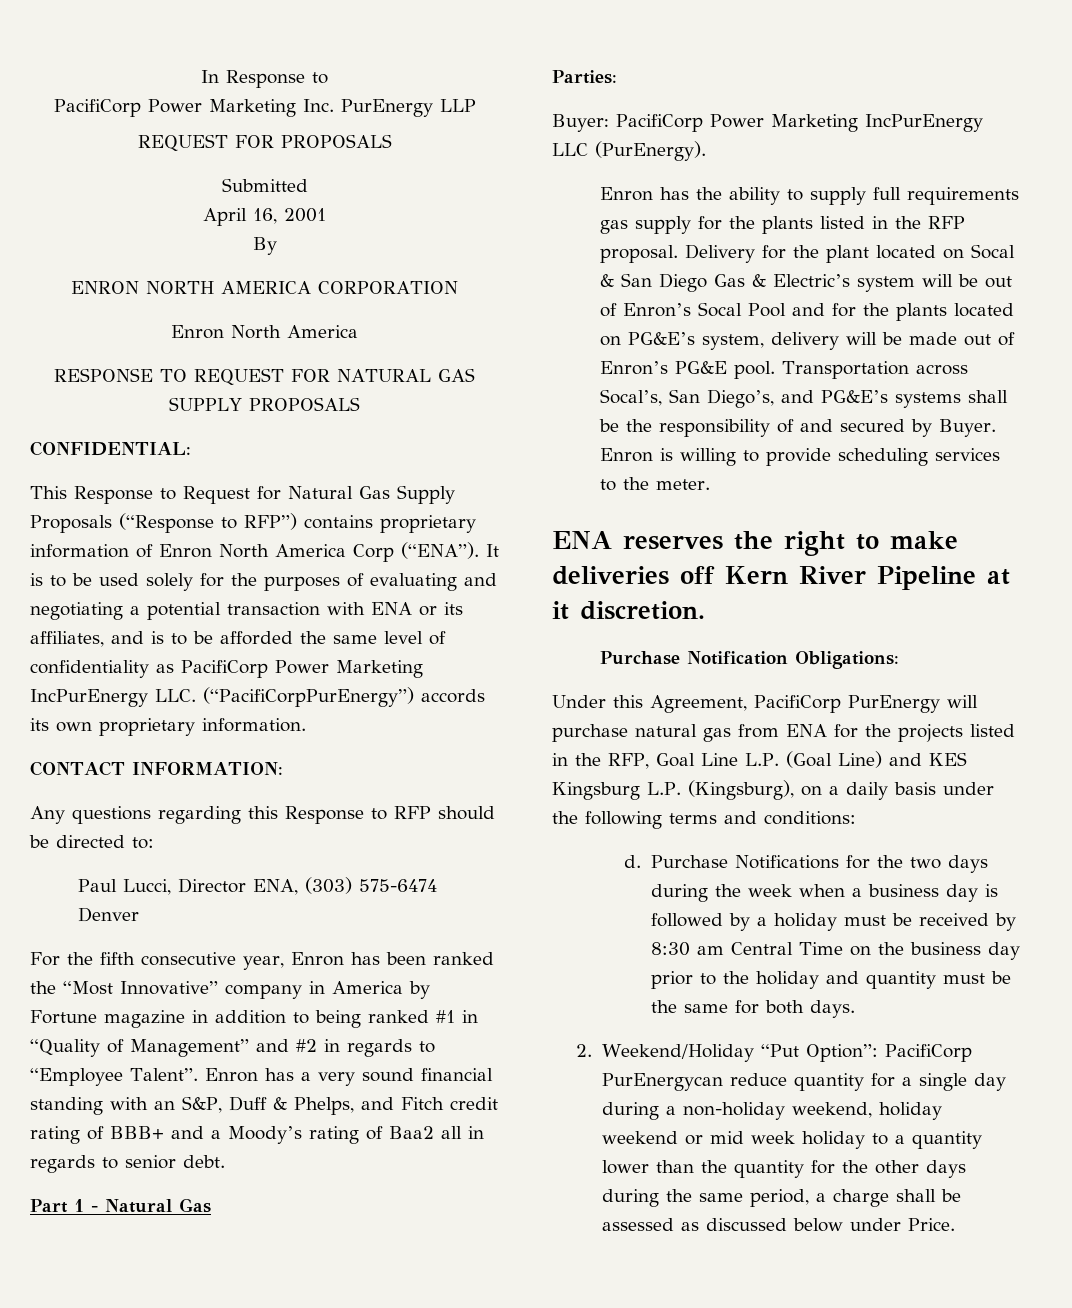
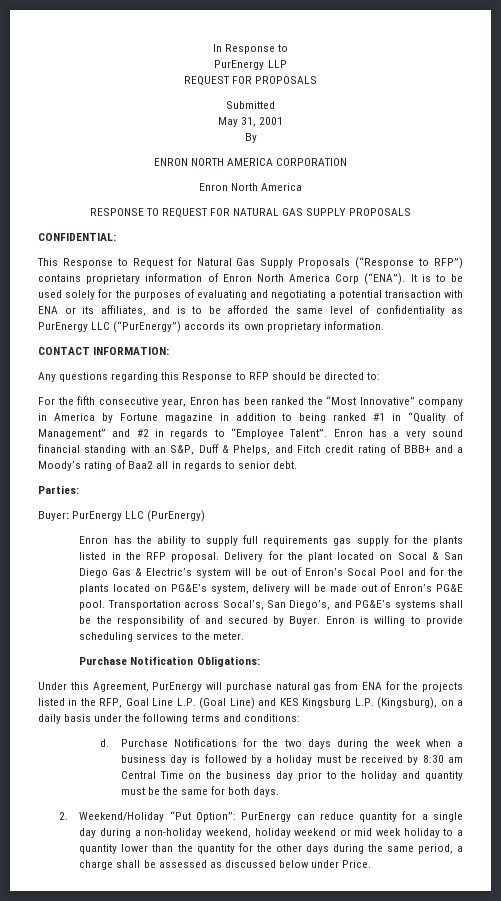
- PacifiCorp Power Marketing Inc. PurEnergy LLP
+ PurEnergy LLP
- April 16, 2001
+ May 31, 2001
- It is to be used solely for the purposes of evaluating and negotiating a potential transaction with ENA or its affiliates, and is to be afforded the same level of confidentiality as PacifiCorp Power Marketing IncPurEnergy LLC. (“PacifiCorpPurEnergy”) accords its own proprietary information.
+ It is to be used solely for the purposes of evaluating and negotiating a potential transaction with ENA or its affiliates, and is to be afforded the same level of confidentiality as PurEnergy LLC (“PurEnergy”) accords its own proprietary information.
- Paul Lucci, Director ENA, (303) 575-6474 Denver
- Part 1 - Natural Gas
  Parties:
- Buyer: PacifiCorp Power Marketing IncPurEnergy LLC (PurEnergy).
+ Buyer: PurEnergy LLC (PurEnergy)
- ENA reserves the right to make deliveries off Kern River Pipeline at it discretion.
- Under this Agreement, PacifiCorp PurEnergy will purchase natural gas from ENA for the projects listed in the RFP, Goal Line L.P. (Goal Line) and KES Kingsburg L.P. (Kingsburg), on a daily basis under the following terms and conditions:
+ Under this Agreement, PurEnergy will purchase natural gas from ENA for the projects listed in the RFP, Goal Line L.P. (Goal Line) and KES Kingsburg L.P. (Kingsburg), on a daily basis under the following terms and conditions:
- 2. Weekend/Holiday “Put Option”: PacifiCorp PurEnergycan reduce quantity for a single day during a non-holiday weekend, holiday weekend or mid week holiday to a quantity lower than the quantity for the other days during the same period, a charge shall be assessed as discussed below under Price.
+ 2. Weekend/Holiday “Put Option”: PurEnergy can reduce quantity for a single day during a non-holiday weekend, holiday weekend or mid week holiday to a quantity lower than the quantity for the other days during the same period, a charge shall be assessed as discussed below under Price.

